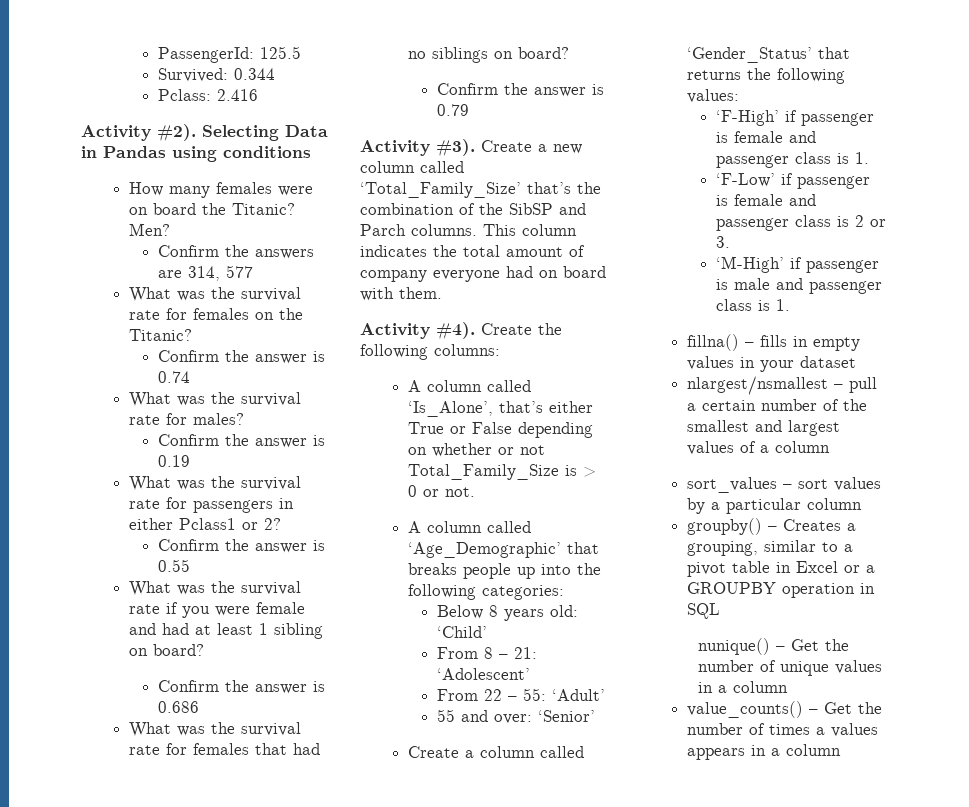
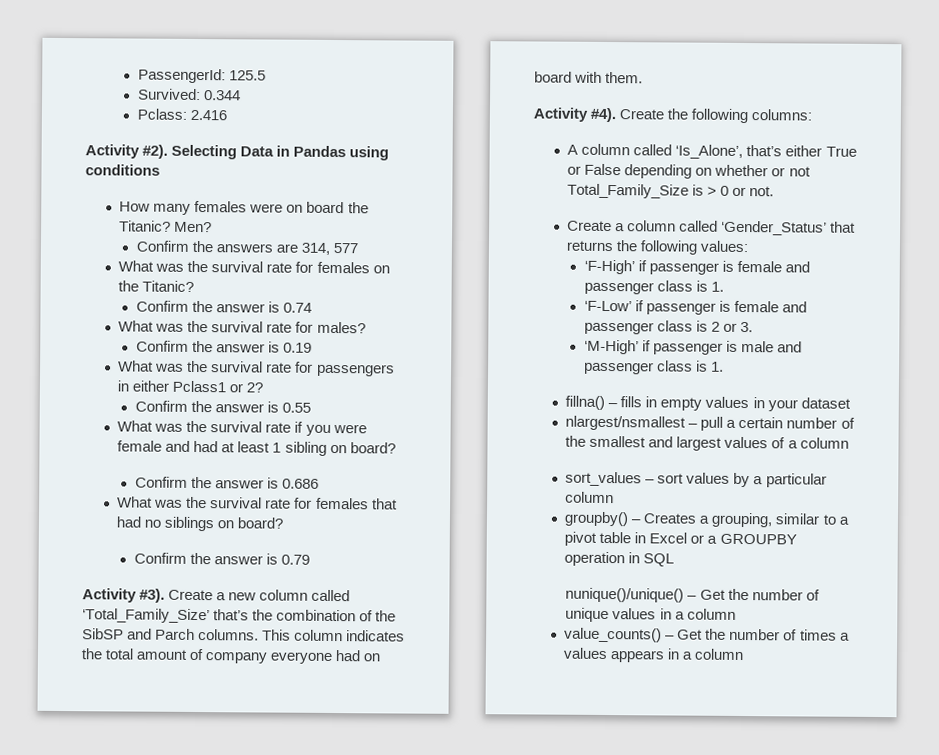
- A column called ‘Age_Demographic’ that breaks people up into the following categories:
- Below 8 years old: ‘Child’
- From 8 – 21: ‘Adolescent’
- From 22 – 55: ‘Adult’
- 55 and over: ‘Senior’
- nunique() – Get the number of unique values in a column
+ nunique()/unique() – Get the number of unique values in a column

